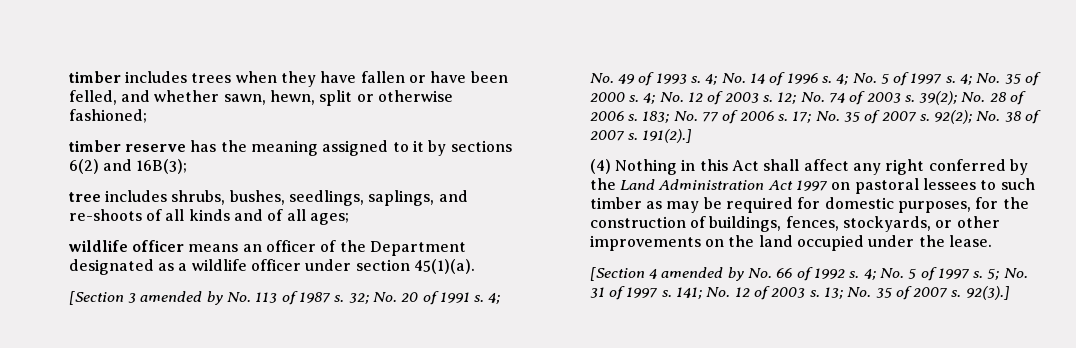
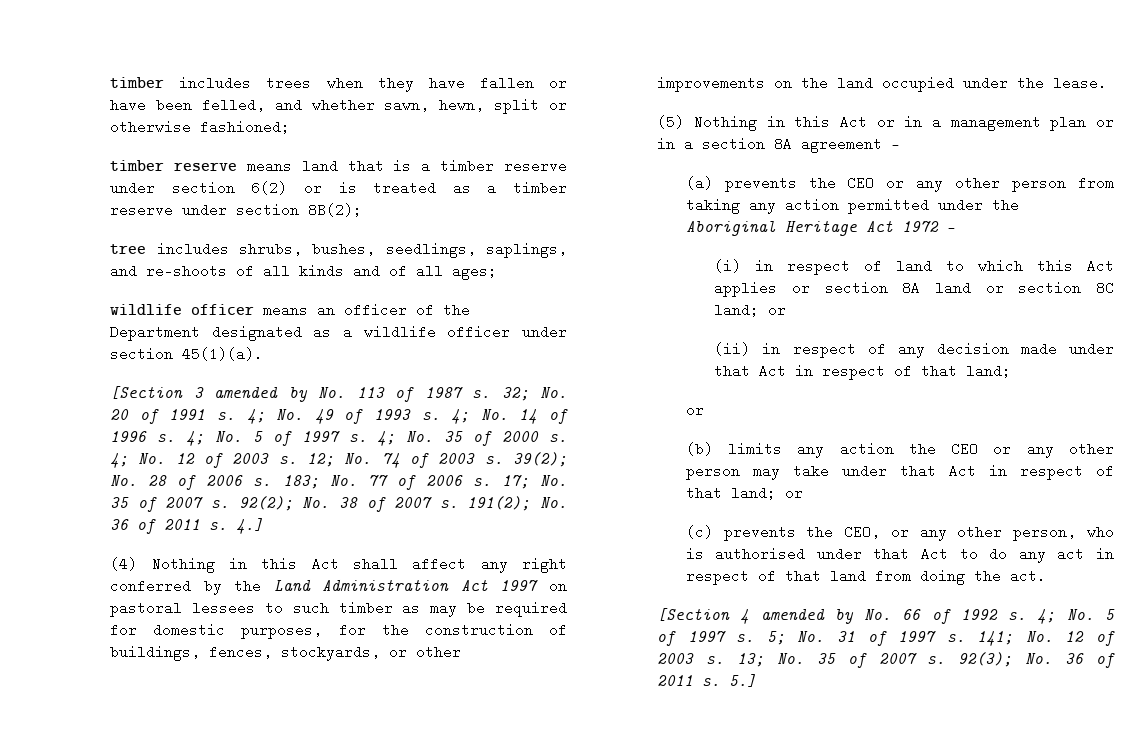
- timber reserve has the meaning assigned to it by sections 6(2) and 16B(3);
+ timber reserve means land that is a timber reserve under section 6(2) or is treated as a timber reserve under section 8B(2);
- 191(2).]
+ 191(2); No. 36 of 2011 s. 4.]
+ (5) Nothing in this Act or in a management plan or in a section 8A agreement —
+ (a) prevents the CEO or any other person from taking any action permitted under the Aboriginal Heritage Act 1972 —
+ (i) in respect of land to which this Act applies or section 8A land or section 8C land; or
+ (ii) in respect of any decision made under that Act in respect of that land;
+ or
+ (b) limits any action the CEO or any other person may take under that Act in respect of that land; or
+ (c) prevents the CEO, or any other person, who is authorised under that Act to do any act in respect of that land from doing the act.
- 92(3).]
+ 92(3); No. 36 of 2011 s. 5.]

